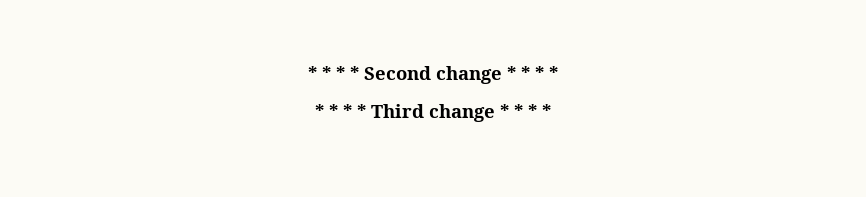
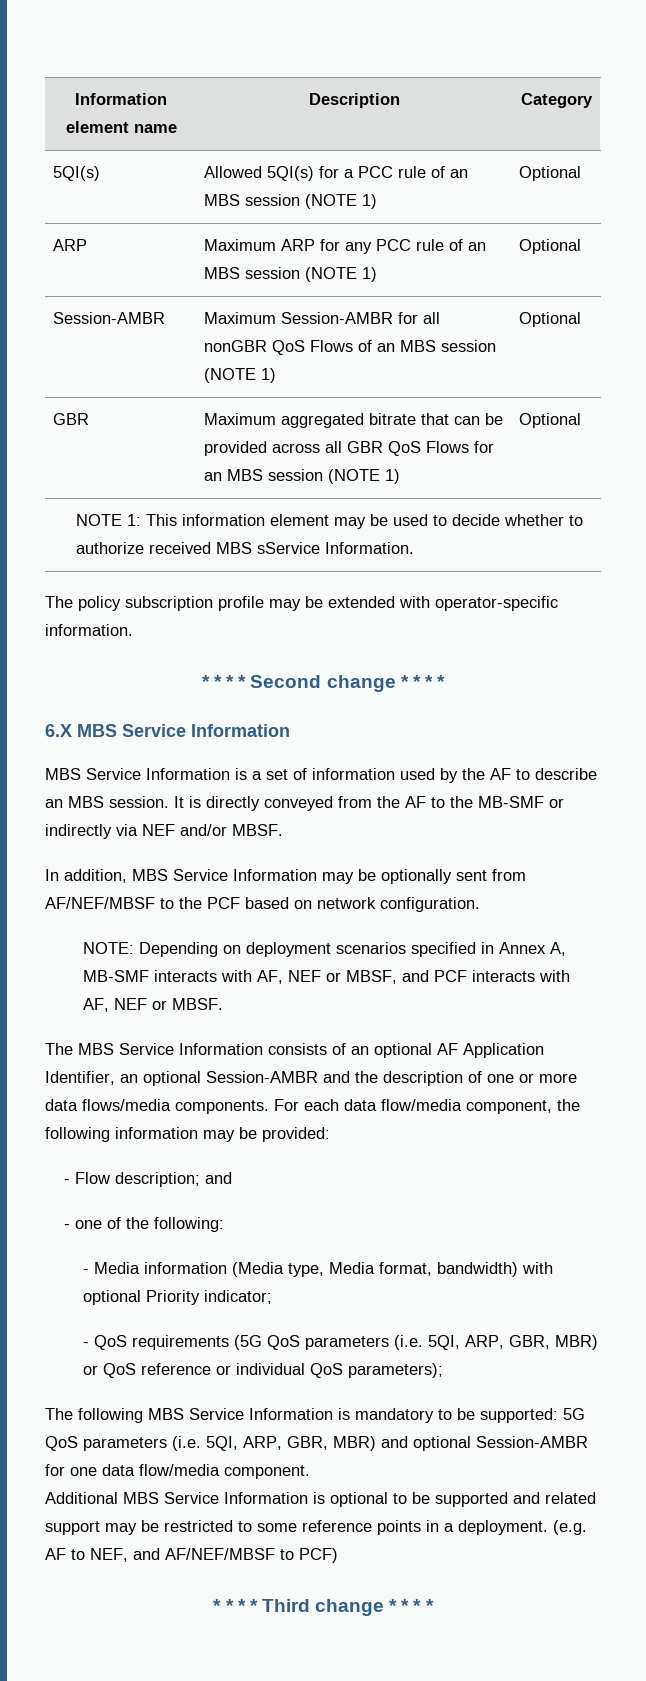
+ Information element name | Description | Category
+ 5QI(s) | Allowed 5QI(s) for a PCC rule of an MBS session (NOTE 1) | Optional
+ ARP | Maximum ARP for any PCC rule of an MBS session (NOTE 1) | Optional
+ Session-AMBR | Maximum Session-AMBR for all nonGBR QoS Flows of an MBS session (NOTE 1) | Optional
+ GBR | Maximum aggregated bitrate that can be provided across all GBR QoS Flows for an MBS session (NOTE 1) | Optional
+ NOTE 1: This information element may be used to decide whether to authorize received MBS sService Information.
+ The policy subscription profile may be extended with operator-specific information.
+ 6.X MBS Service Information
+ MBS Service Information is a set of information used by the AF to describe an MBS session. It is directly conveyed from the AF to the MB-SMF or indirectly via NEF and/or MBSF.
+ In addition, MBS Service Information may be optionally sent from AF/NEF/MBSF to the PCF based on network configuration.
+ NOTE: Depending on deployment scenarios specified in Annex A, MB-SMF interacts with AF, NEF or MBSF, and PCF interacts with AF, NEF or MBSF.
+ The MBS Service Information consists of an optional AF Application Identifier, an optional Session-AMBR and the description of one or more data flows/media components. For each data flow/media component, the following information may be provided:
+ - Flow description; and
+ - one of the following:
+ - Media information (Media type, Media format, bandwidth) with optional Priority indicator;
+ - QoS requirements (5G QoS parameters (i.e. 5QI, ARP, GBR, MBR) or QoS reference or individual QoS parameters);
+ The following MBS Service Information is mandatory to be supported: 5G QoS parameters (i.e. 5QI, ARP, GBR, MBR) and optional Session-AMBR for one data flow/media component.
+ Additional MBS Service Information is optional to be supported and related support may be restricted to some reference points in a deployment. (e.g. AF to NEF, and AF/NEF/MBSF to PCF)

